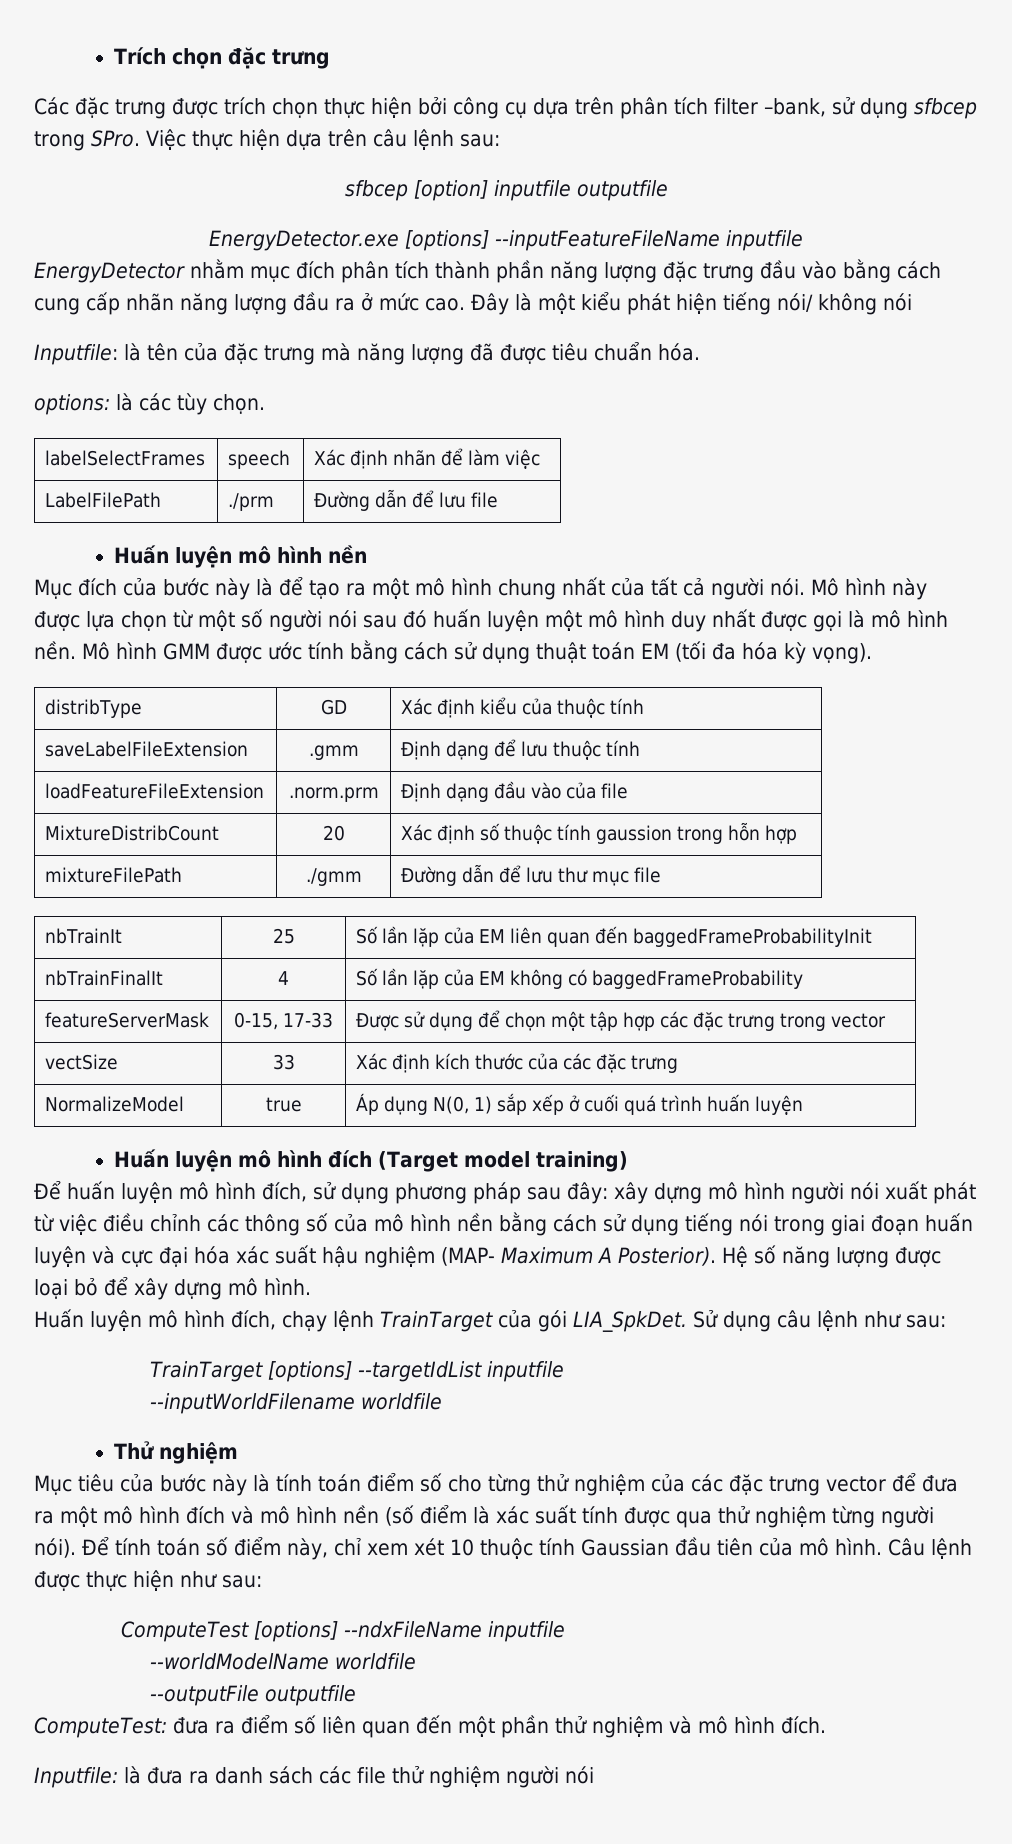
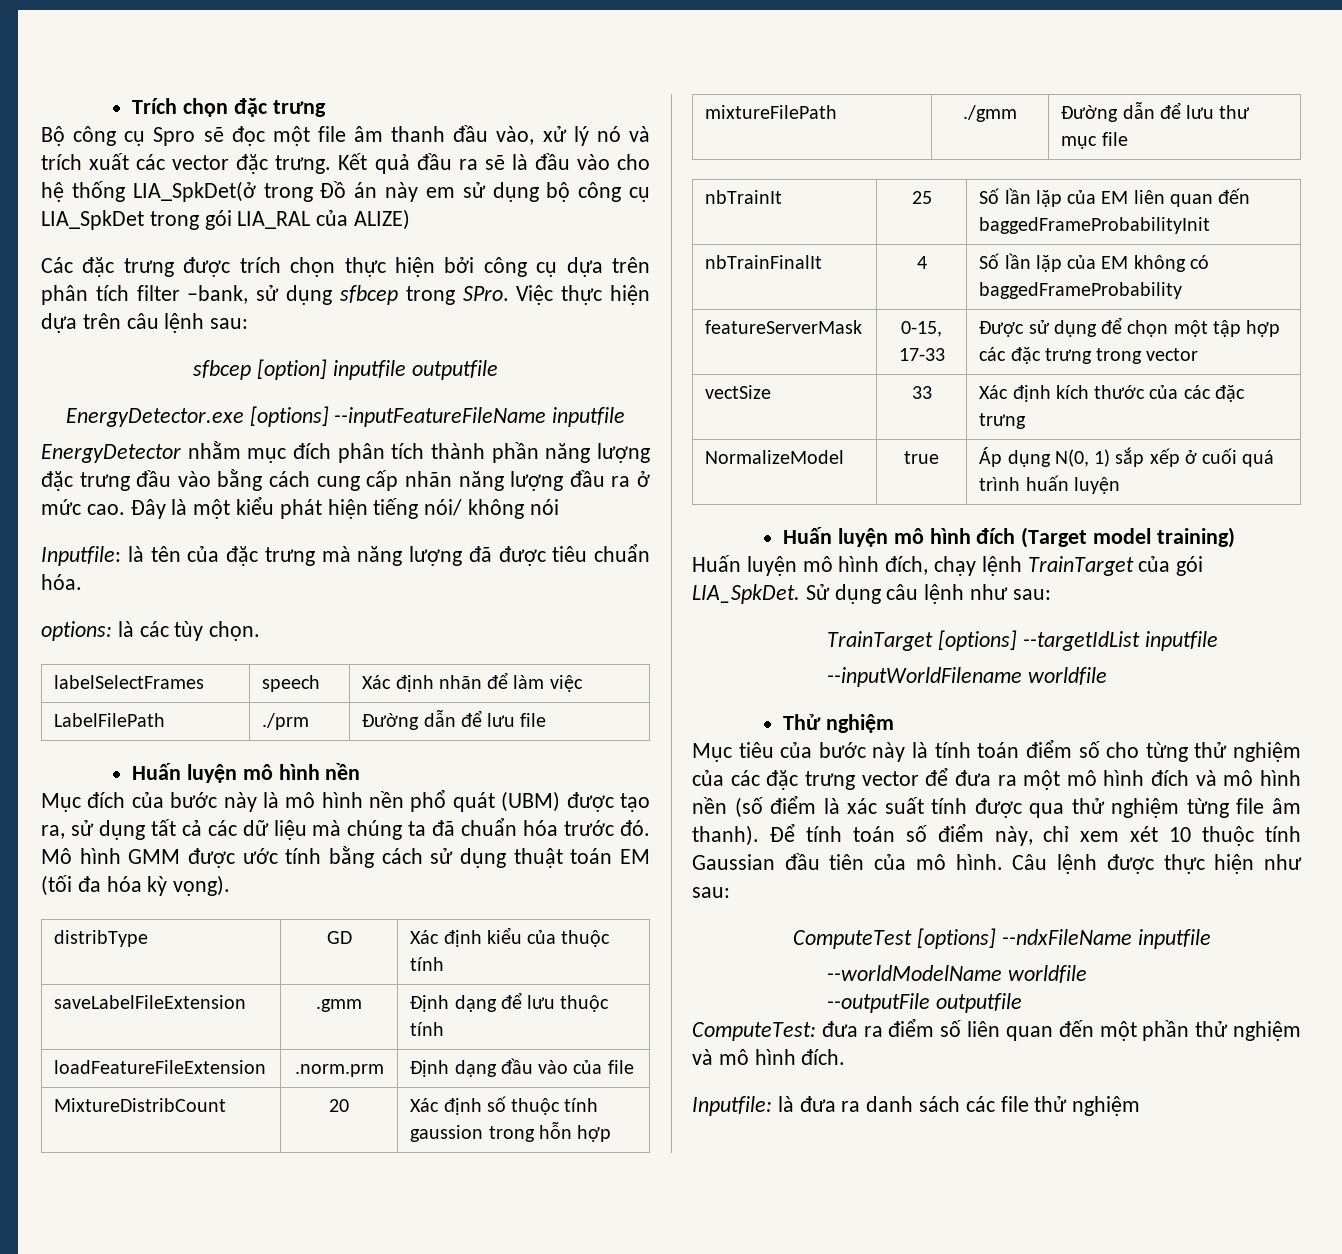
+ Bộ công cụ Spro sẽ đọc một file âm thanh đầu vào, xử lý nó và trích xuất các vector đặc trưng. Kết quả đầu ra sẽ là đầu vào cho hệ thống LIA_SpkDet(ở trong Đồ án này em sử dụng bộ công cụ LIA_SpkDet trong gói LIA_RAL của ALIZE)
- Mục đích của bước này là để tạo ra một mô hình chung nhất của tất cả người nói. Mô hình này được lựa chọn từ một số người nói sau đó huấn luyện một mô hình duy nhất được gọi là mô hình nền.
+ Mục đích của bước này là mô hình nền phổ quát (UBM) được tạo ra, sử dụng tất cả các dữ liệu mà chúng ta đã chuẩn hóa trước đó.
- Để huấn luyện mô hình đích, sử dụng phương pháp sau đây: xây dựng mô hình người nói xuất phát từ việc điều chỉnh các thông số của mô hình nền bằng cách sử dụng tiếng nói trong giai đoạn huấn luyện và cực đại hóa xác suất hậu nghiệm (MAP- Maximum A Posterior). Hệ số năng lượng được loại bỏ để xây dựng mô hình.
- Mục tiêu của bước này là tính toán điểm số cho từng thử nghiệm của các đặc trưng vector để đưa ra một mô hình đích và mô hình nền (số điểm là xác suất tính được qua thử nghiệm từng người nói).
+ Mục tiêu của bước này là tính toán điểm số cho từng thử nghiệm của các đặc trưng vector để đưa ra một mô hình đích và mô hình nền (số điểm là xác suất tính được qua thử nghiệm từng file âm thanh).
- Inputfile: là đưa ra danh sách các file thử nghiệm người nói
+ Inputfile: là đưa ra danh sách các file thử nghiệm

